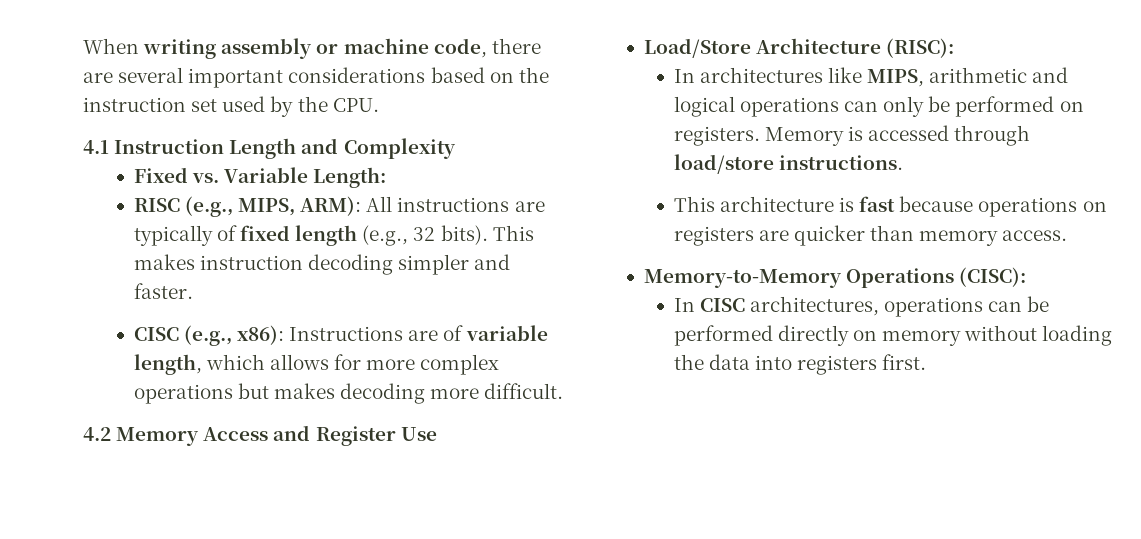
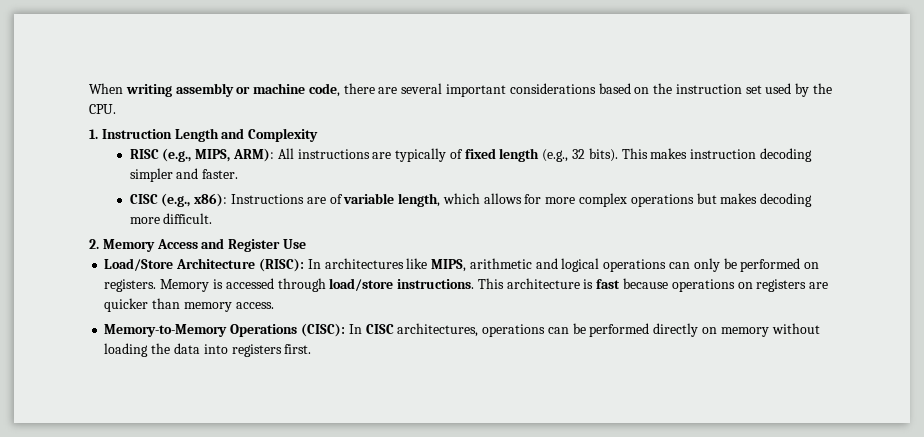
- 4.1 Instruction Length and Complexity
+ 1. Instruction Length and Complexity
- Fixed vs. Variable Length:
- 4.2 Memory Access and Register Use
+ 2. Memory Access and Register Use
- Load/Store Architecture (RISC):
- In architectures like MIPS, arithmetic and logical operations can only be performed on registers.
+ Load/Store Architecture (RISC): In architectures like MIPS, arithmetic and logical operations can only be performed on registers.
- Memory is accessed through load/store instructions.
- This architecture is fast because operations on registers are quicker than memory access.
+ Memory is accessed through load/store instructions. This architecture is fast because operations on registers are quicker than memory access.
- Memory-to-Memory Operations (CISC):
- In CISC architectures, operations can be performed directly on memory without loading the data into registers first.
+ Memory-to-Memory Operations (CISC): In CISC architectures, operations can be performed directly on memory without loading the data into registers first.

